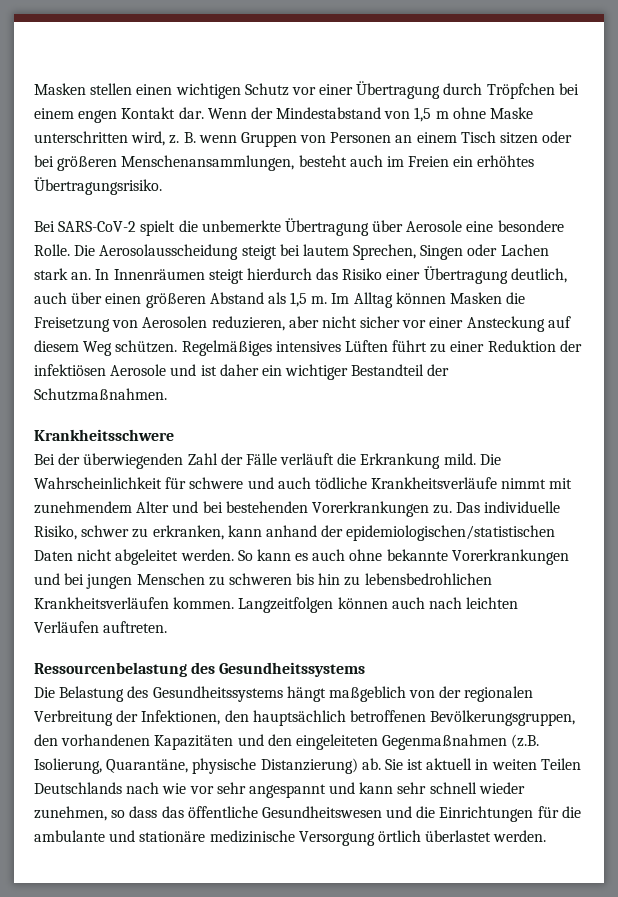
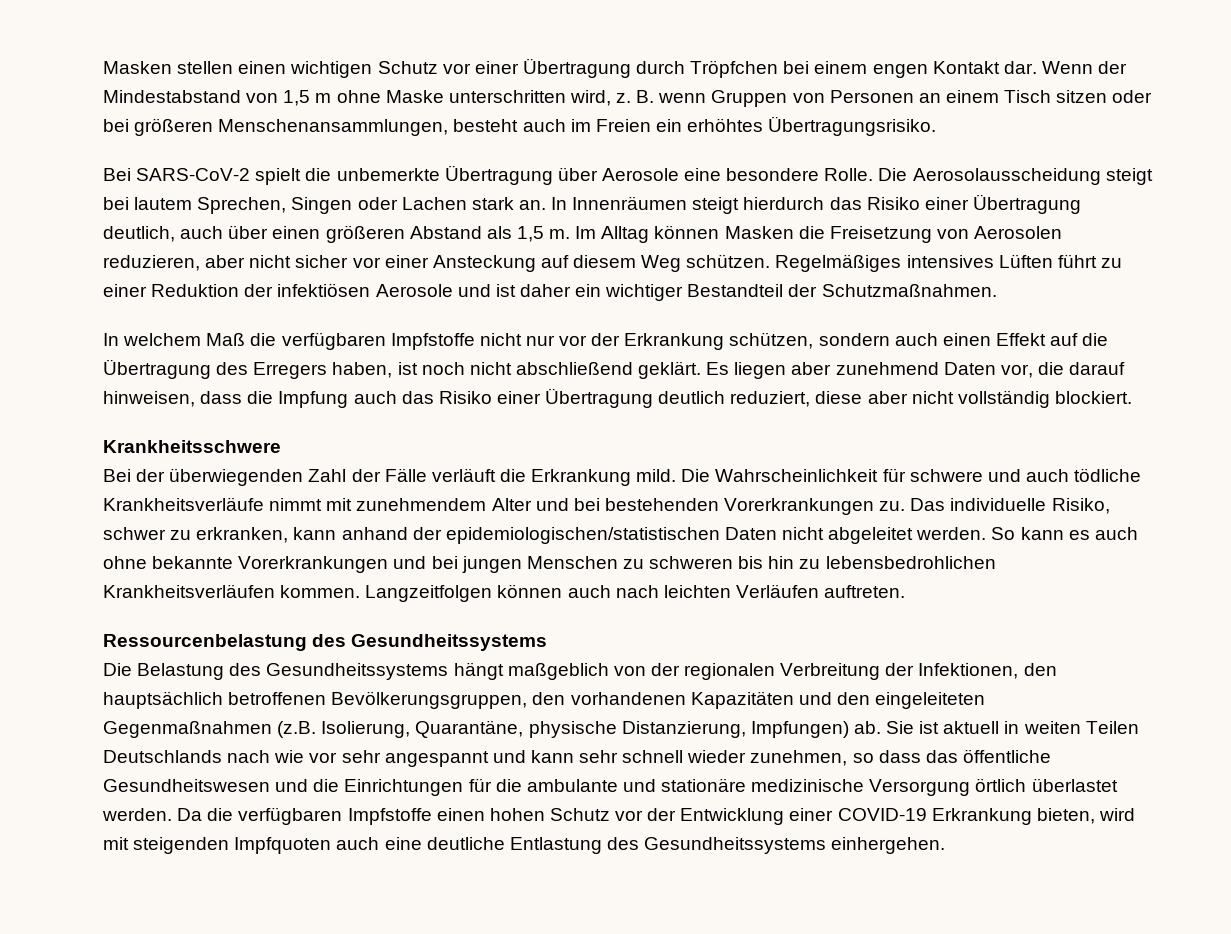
+ In welchem Maß die verfügbaren Impfstoffe nicht nur vor der Erkrankung schützen, sondern auch einen Effekt auf die Übertragung des Erregers haben, ist noch nicht abschließend geklärt. Es liegen aber zunehmend Daten vor, die darauf hinweisen, dass die Impfung auch das Risiko einer Übertragung deutlich reduziert, diese aber nicht vollständig blockiert.
- Die Belastung des Gesundheitssystems hängt maßgeblich von der regionalen Verbreitung der Infektionen, den hauptsächlich betroffenen Bevölkerungsgruppen, den vorhandenen Kapazitäten und den eingeleiteten Gegenmaßnahmen (z.B. Isolierung, Quarantäne, physische Distanzierung) ab.
+ Die Belastung des Gesundheitssystems hängt maßgeblich von der regionalen Verbreitung der Infektionen, den hauptsächlich betroffenen Bevölkerungsgruppen, den vorhandenen Kapazitäten und den eingeleiteten Gegenmaßnahmen (z.B. Isolierung, Quarantäne, physische Distanzierung, Impfungen) ab.
+ Da die verfügbaren Impfstoffe einen hohen Schutz vor der Entwicklung einer COVID-19 Erkrankung bieten, wird mit steigenden Impfquoten auch eine deutliche Entlastung des Gesundheitssystems einhergehen.

